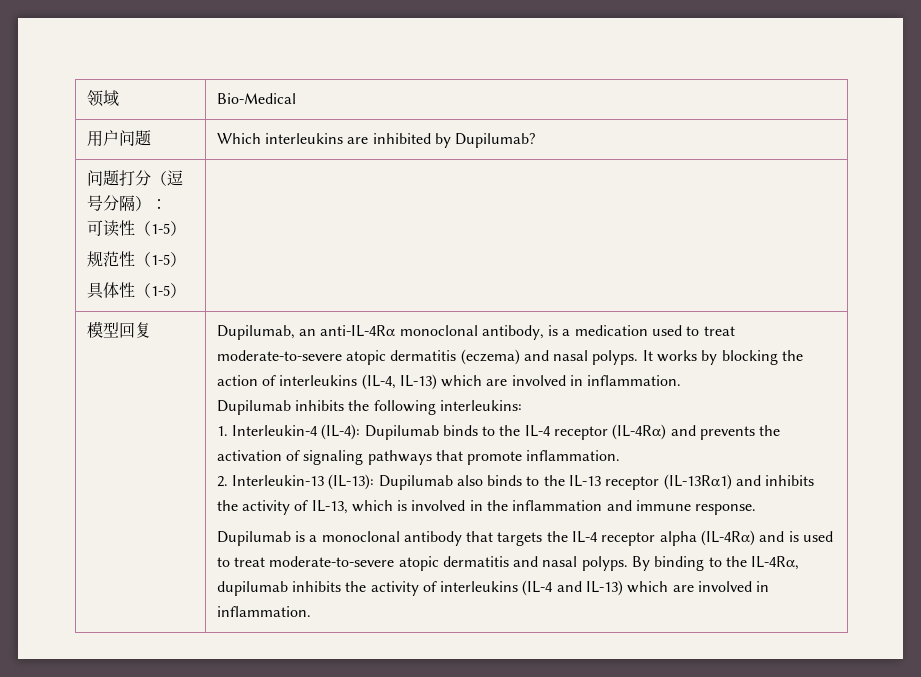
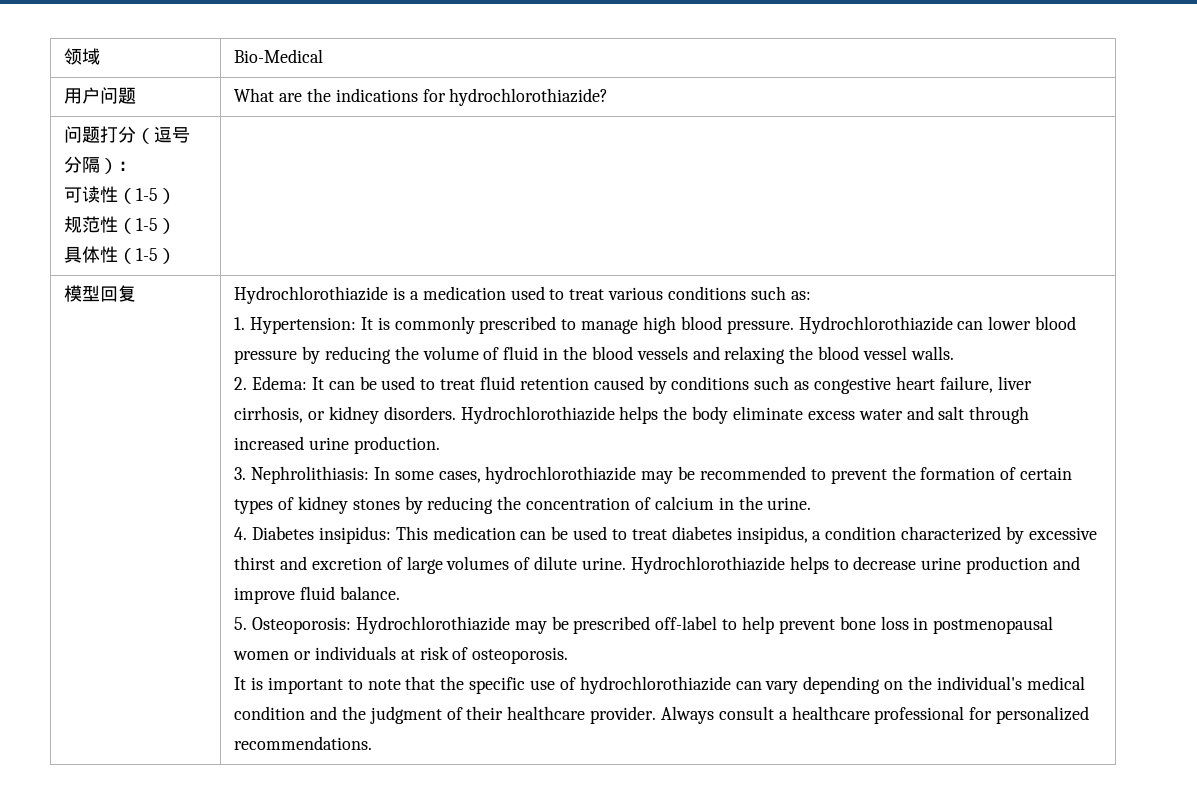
- 用户问题 | Which interleukins are inhibited by Dupilumab?
+ 用户问题 | What are the indications for hydrochlorothiazide?
- Dupilumab, an anti-IL-4Rα monoclonal antibody, is a medication used to treat moderate-to-severe atopic dermatitis (eczema) and nasal polyps. It works by blocking the action of interleukins (IL-4, IL-13) which are involved in inflammation.
- Dupilumab inhibits the following interleukins:
- 1. Interleukin-4 (IL-4): Dupilumab binds to the IL-4 receptor (IL-4Rα) and prevents the activation of signaling pathways that promote inflammation.
- 2. Interleukin-13 (IL-13): Dupilumab also binds to the IL-13 receptor (IL-13Rα1) and inhibits the activity of IL-13, which is involved in the inflammation and immune response.
- Dupilumab is a monoclonal antibody that targets the IL-4 receptor alpha (IL-4Rα) and is used to treat moderate-to-severe atopic dermatitis and nasal polyps. By binding to the IL-4Rα, dupilumab inhibits the activity of interleukins (IL-4 and IL-13) which are involved in inflammation.
+ Hydrochlorothiazide is a medication used to treat various conditions such as:
+ 1. Hypertension: It is commonly prescribed to manage high blood pressure. Hydrochlorothiazide can lower blood pressure by reducing the volume of fluid in the blood vessels and relaxing the blood vessel walls.
+ 2. Edema: It can be used to treat fluid retention caused by conditions such as congestive heart failure, liver cirrhosis, or kidney disorders. Hydrochlorothiazide helps the body eliminate excess water and salt through increased urine production.
+ 3. Nephrolithiasis: In some cases, hydrochlorothiazide may be recommended to prevent the formation of certain types of kidney stones by reducing the concentration of calcium in the urine.
+ 4. Diabetes insipidus: This medication can be used to treat diabetes insipidus, a condition characterized by excessive thirst and excretion of large volumes of dilute urine. Hydrochlorothiazide helps to decrease urine production and improve fluid balance.
+ 5. Osteoporosis: Hydrochlorothiazide may be prescribed off-label to help prevent bone loss in postmenopausal women or individuals at risk of osteoporosis.
+ It is important to note that the specific use of hydrochlorothiazide can vary depending on the individual's medical condition and the judgment of their healthcare provider. Always consult a healthcare professional for personalized recommendations.

